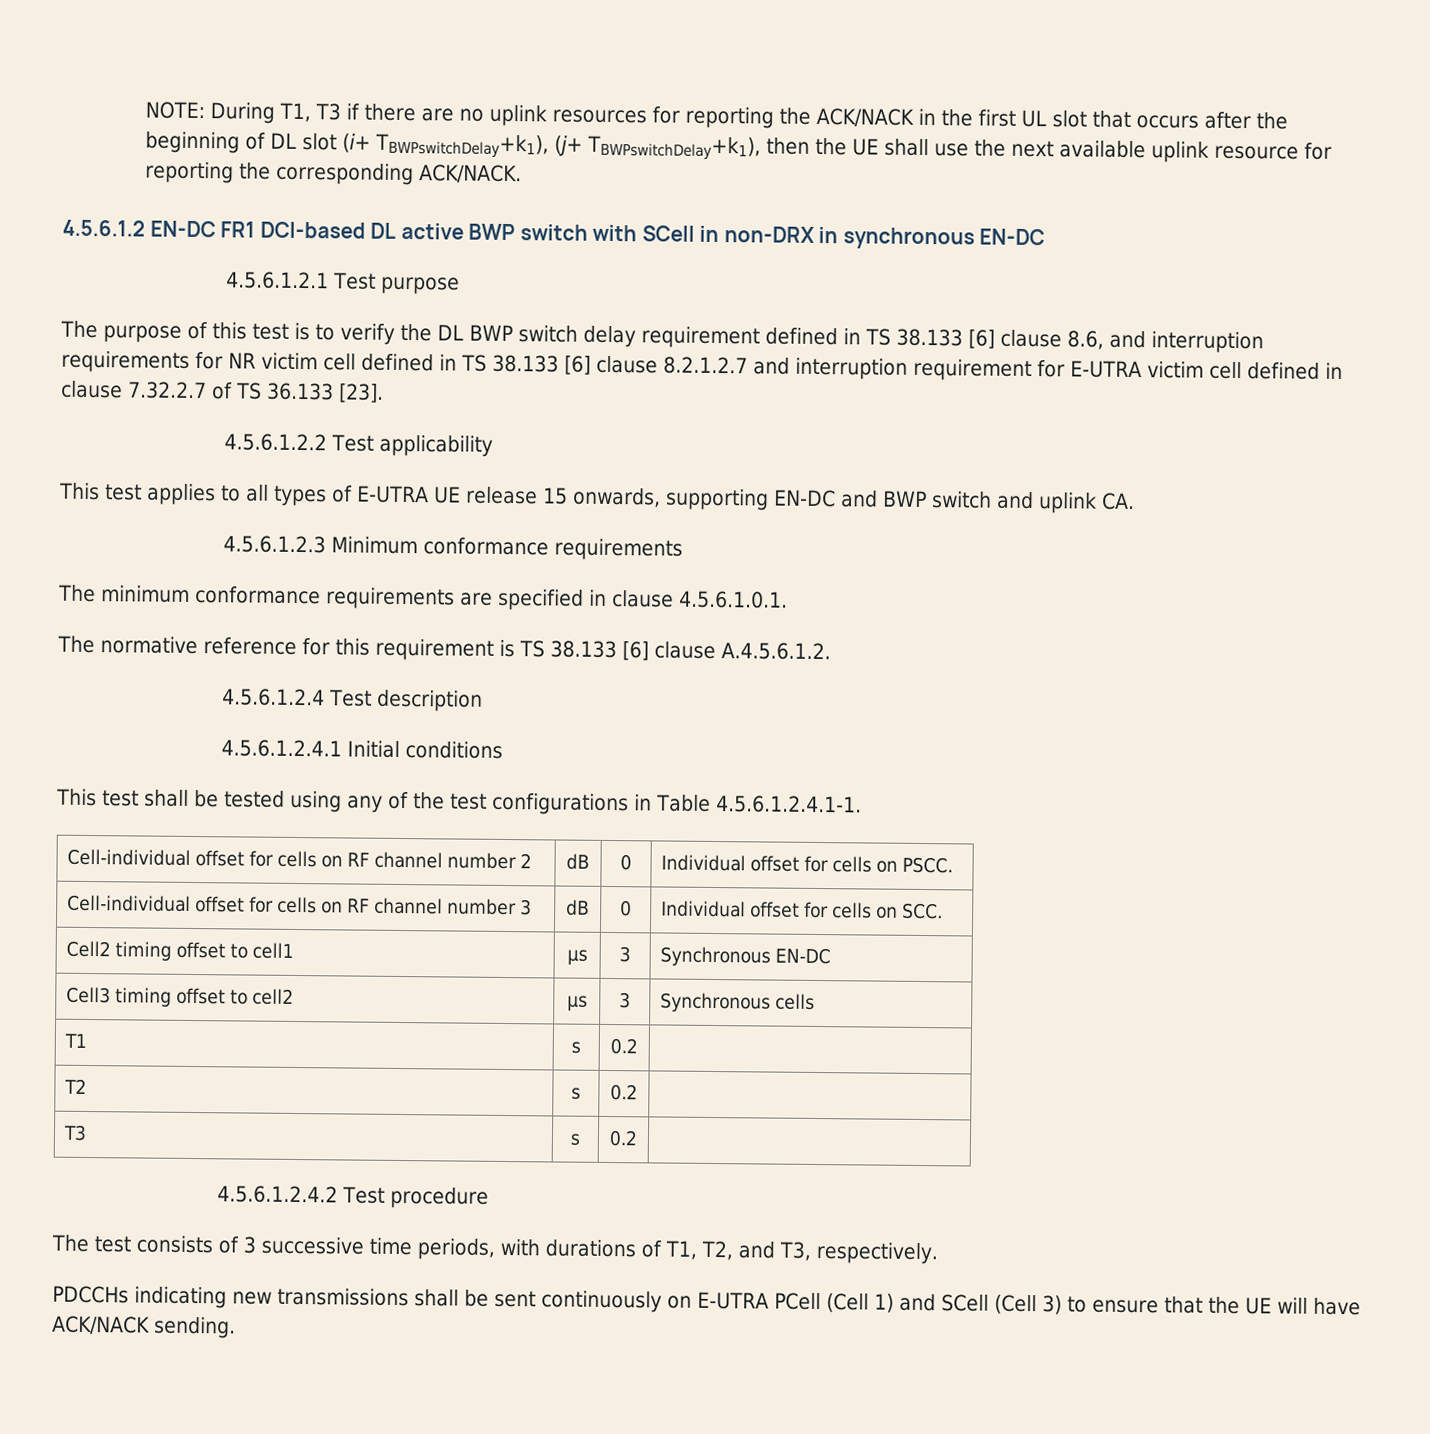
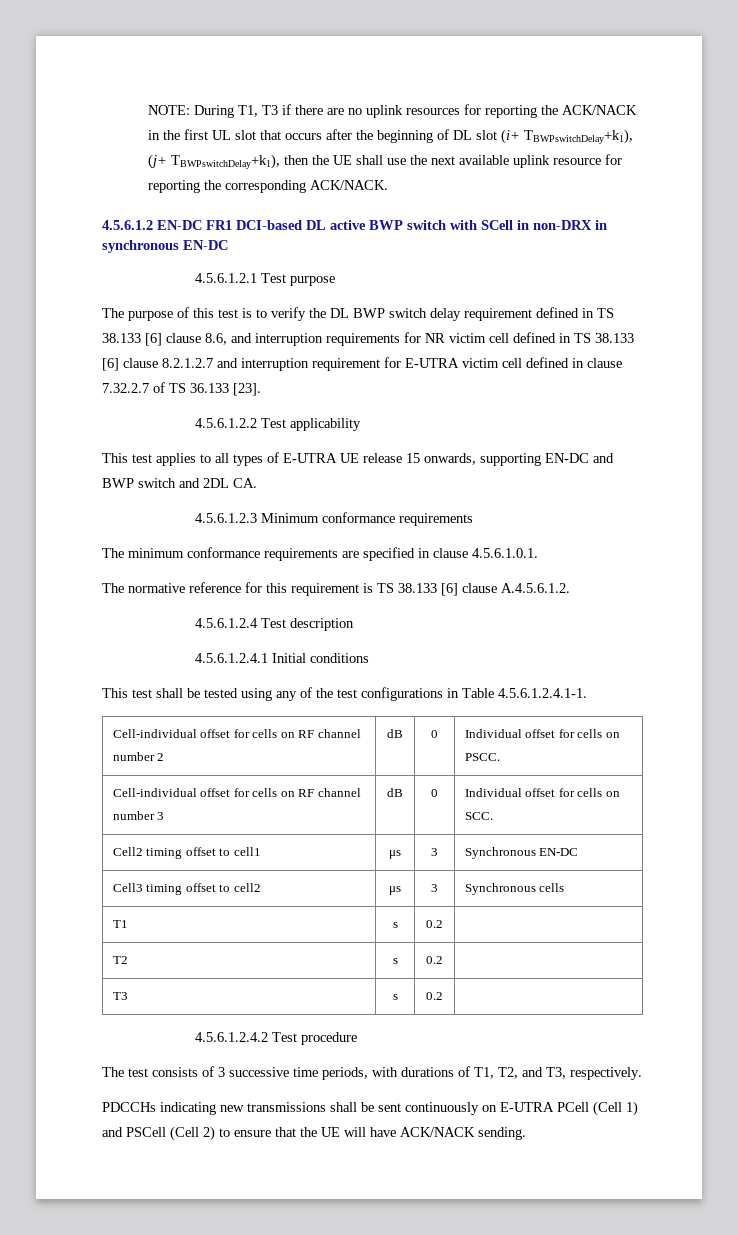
- This test applies to all types of E-UTRA UE release 15 onwards, supporting EN-DC and BWP switch and uplink CA.
+ This test applies to all types of E-UTRA UE release 15 onwards, supporting EN-DC and BWP switch and 2DL CA.
- PDCCHs indicating new transmissions shall be sent continuously on E-UTRA PCell (Cell 1) and SCell (Cell 3) to ensure that the UE will have ACK/NACK sending.
+ PDCCHs indicating new transmissions shall be sent continuously on E-UTRA PCell (Cell 1) and PSCell (Cell 2) to ensure that the UE will have ACK/NACK sending.

